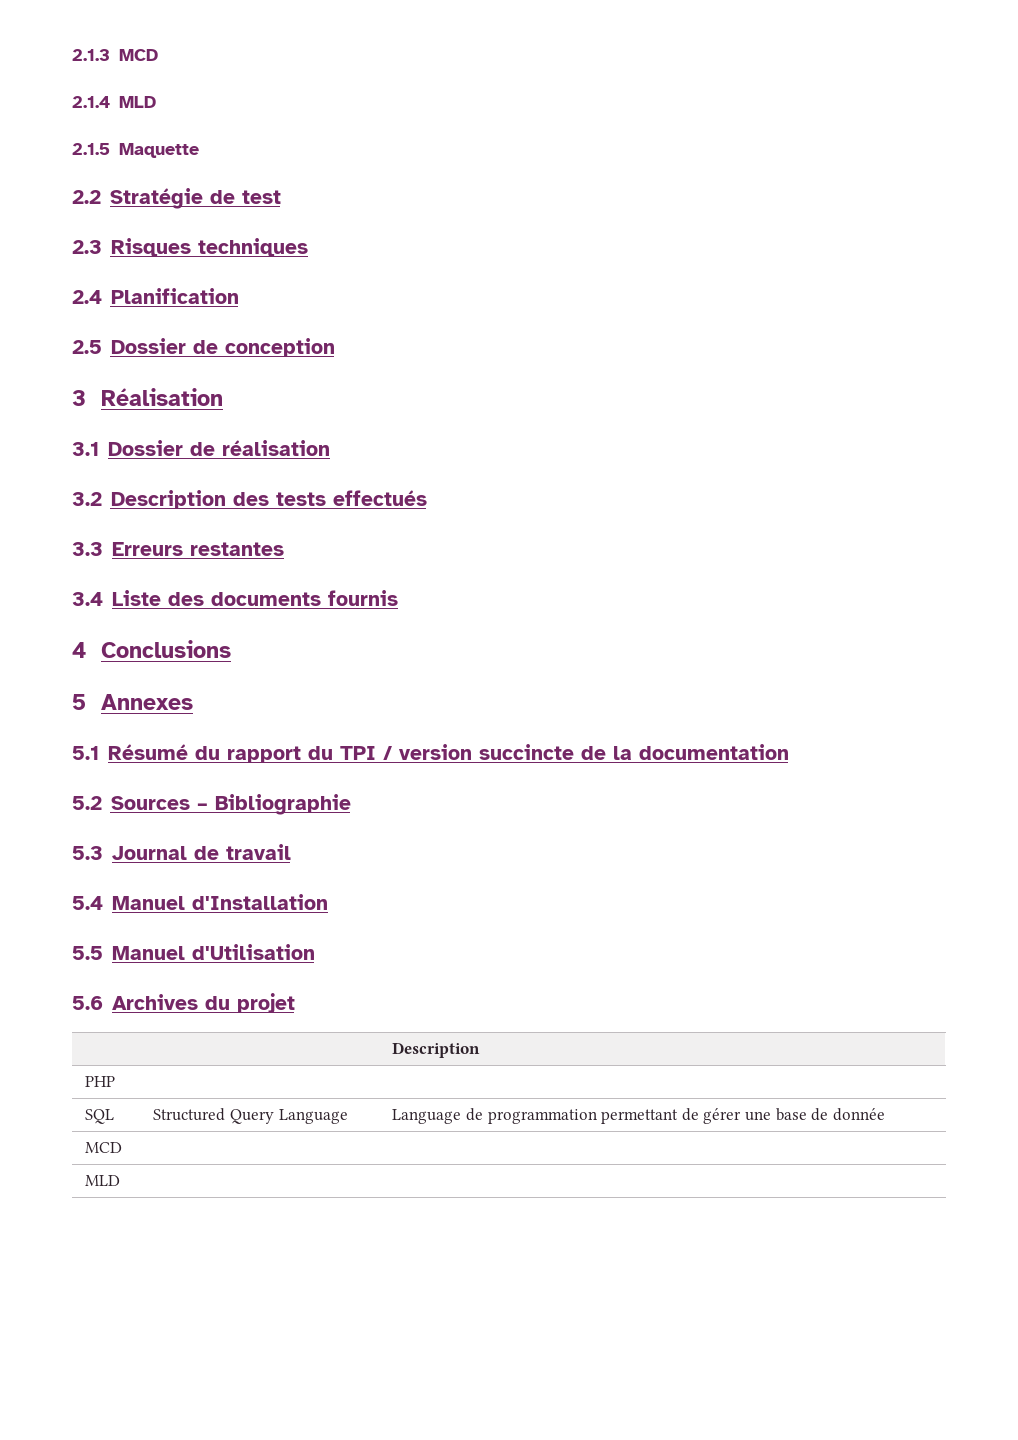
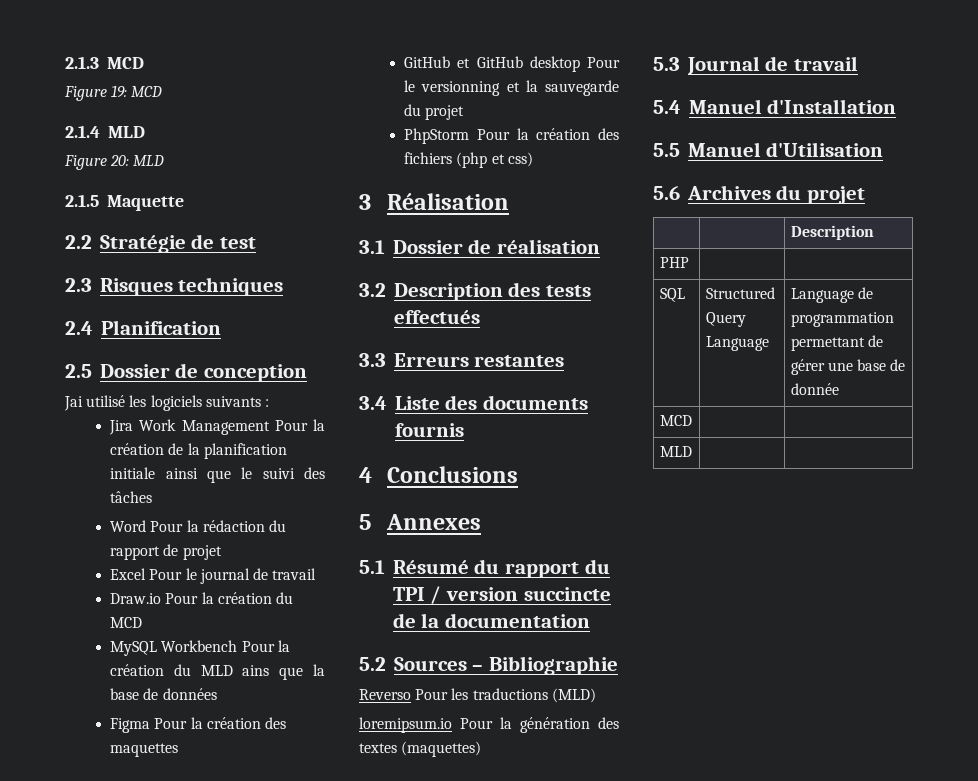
+ Figure 19: MCD
+ Figure 20: MLD
+ Jai utilisé les logiciels suivants :
+ Jira Work Management Pour la création de la planification initiale ainsi que le suivi des tâches
+ Word Pour la rédaction du rapport de projet
+ Excel Pour le journal de travail
+ Draw.io Pour la création du MCD
+ MySQL Workbench Pour la création du MLD ains que la base de données
+ Figma Pour la création des maquettes
+ GitHub et GitHub desktop Pour le versionning et la sauvegarde du projet
+ PhpStorm Pour la création des fichiers (php et css)
+ Reverso Pour les traductions (MLD)
+ loremipsum.io Pour la génération des textes (maquettes)

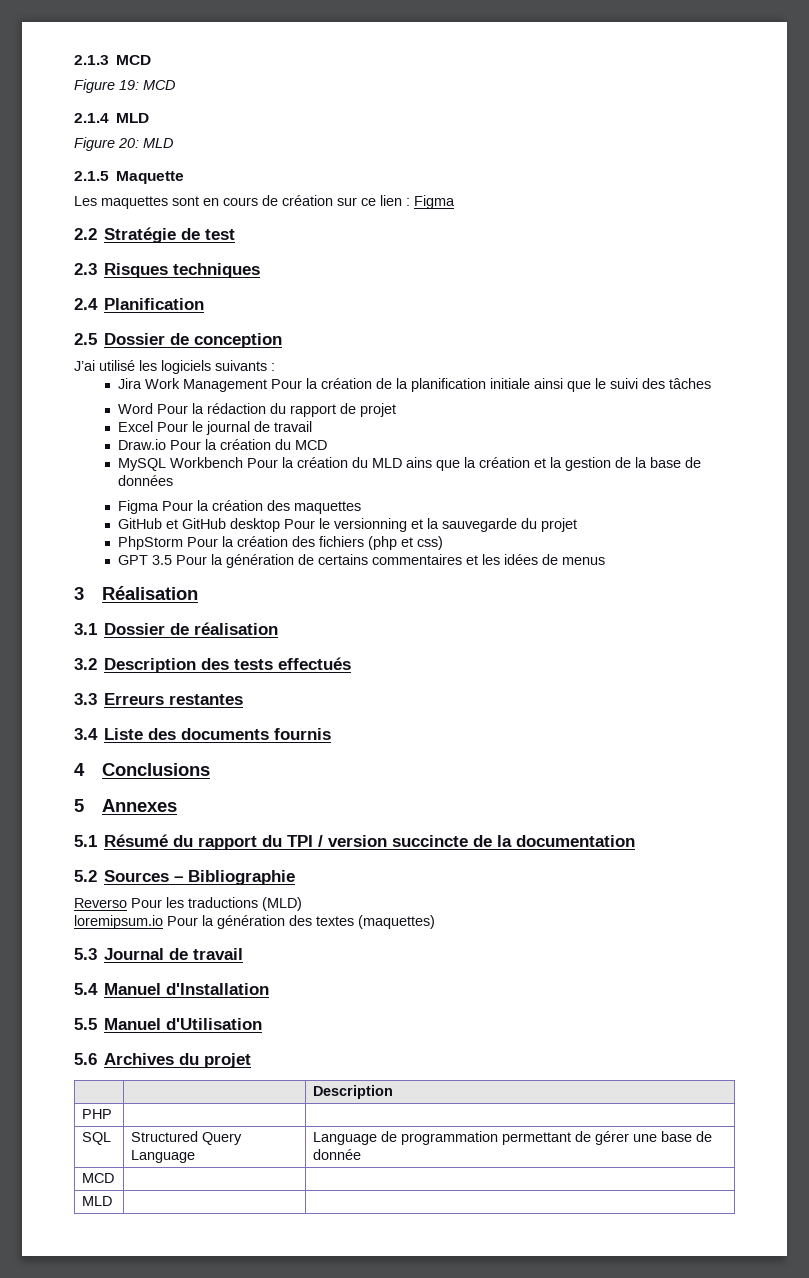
+ Les maquettes sont en cours de création sur ce lien : Figma
- Jai utilisé les logiciels suivants :
+ J’ai utilisé les logiciels suivants :
- MySQL Workbench Pour la création du MLD ains que la base de données
+ MySQL Workbench Pour la création du MLD ains que la création et la gestion de la base de données
+ GPT 3.5 Pour la génération de certains commentaires et les idées de menus

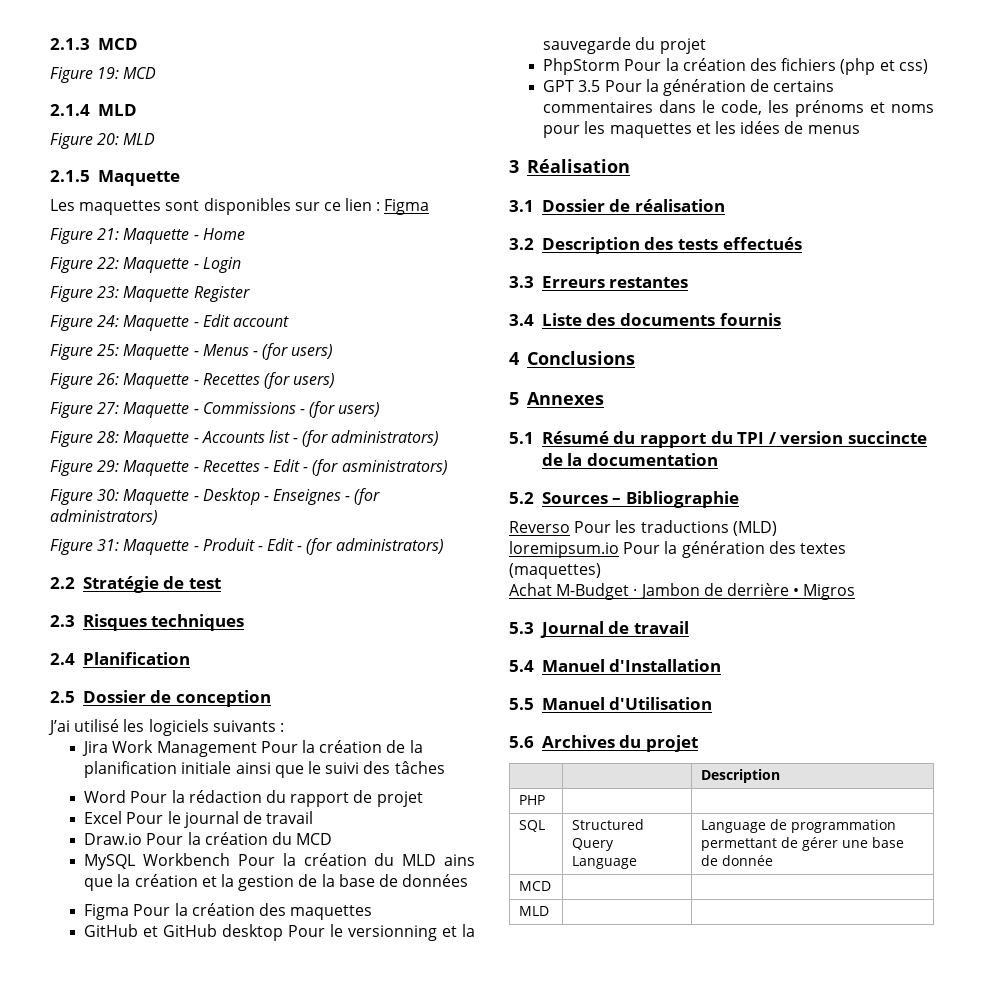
- Les maquettes sont en cours de création sur ce lien : Figma
+ Les maquettes sont disponibles sur ce lien : Figma
+ Figure 21: Maquette - Home
+ Figure 22: Maquette - Login
+ Figure 23: Maquette Register
+ Figure 24: Maquette - Edit account
+ Figure 25: Maquette - Menus - (for users)
+ Figure 26: Maquette - Recettes (for users)
+ Figure 27: Maquette - Commissions - (for users)
+ Figure 28: Maquette - Accounts list - (for administrators)
+ Figure 29: Maquette - Recettes - Edit - (for asministrators)
+ Figure 30: Maquette - Desktop - Enseignes - (for administrators)
+ Figure 31: Maquette - Produit - Edit - (for administrators)
- GPT 3.5 Pour la génération de certains commentaires et les idées de menus
+ GPT 3.5 Pour la génération de certains commentaires dans le code, les prénoms et noms pour les maquettes et les idées de menus
+ Achat M-Budget · Jambon de derrière • Migros

